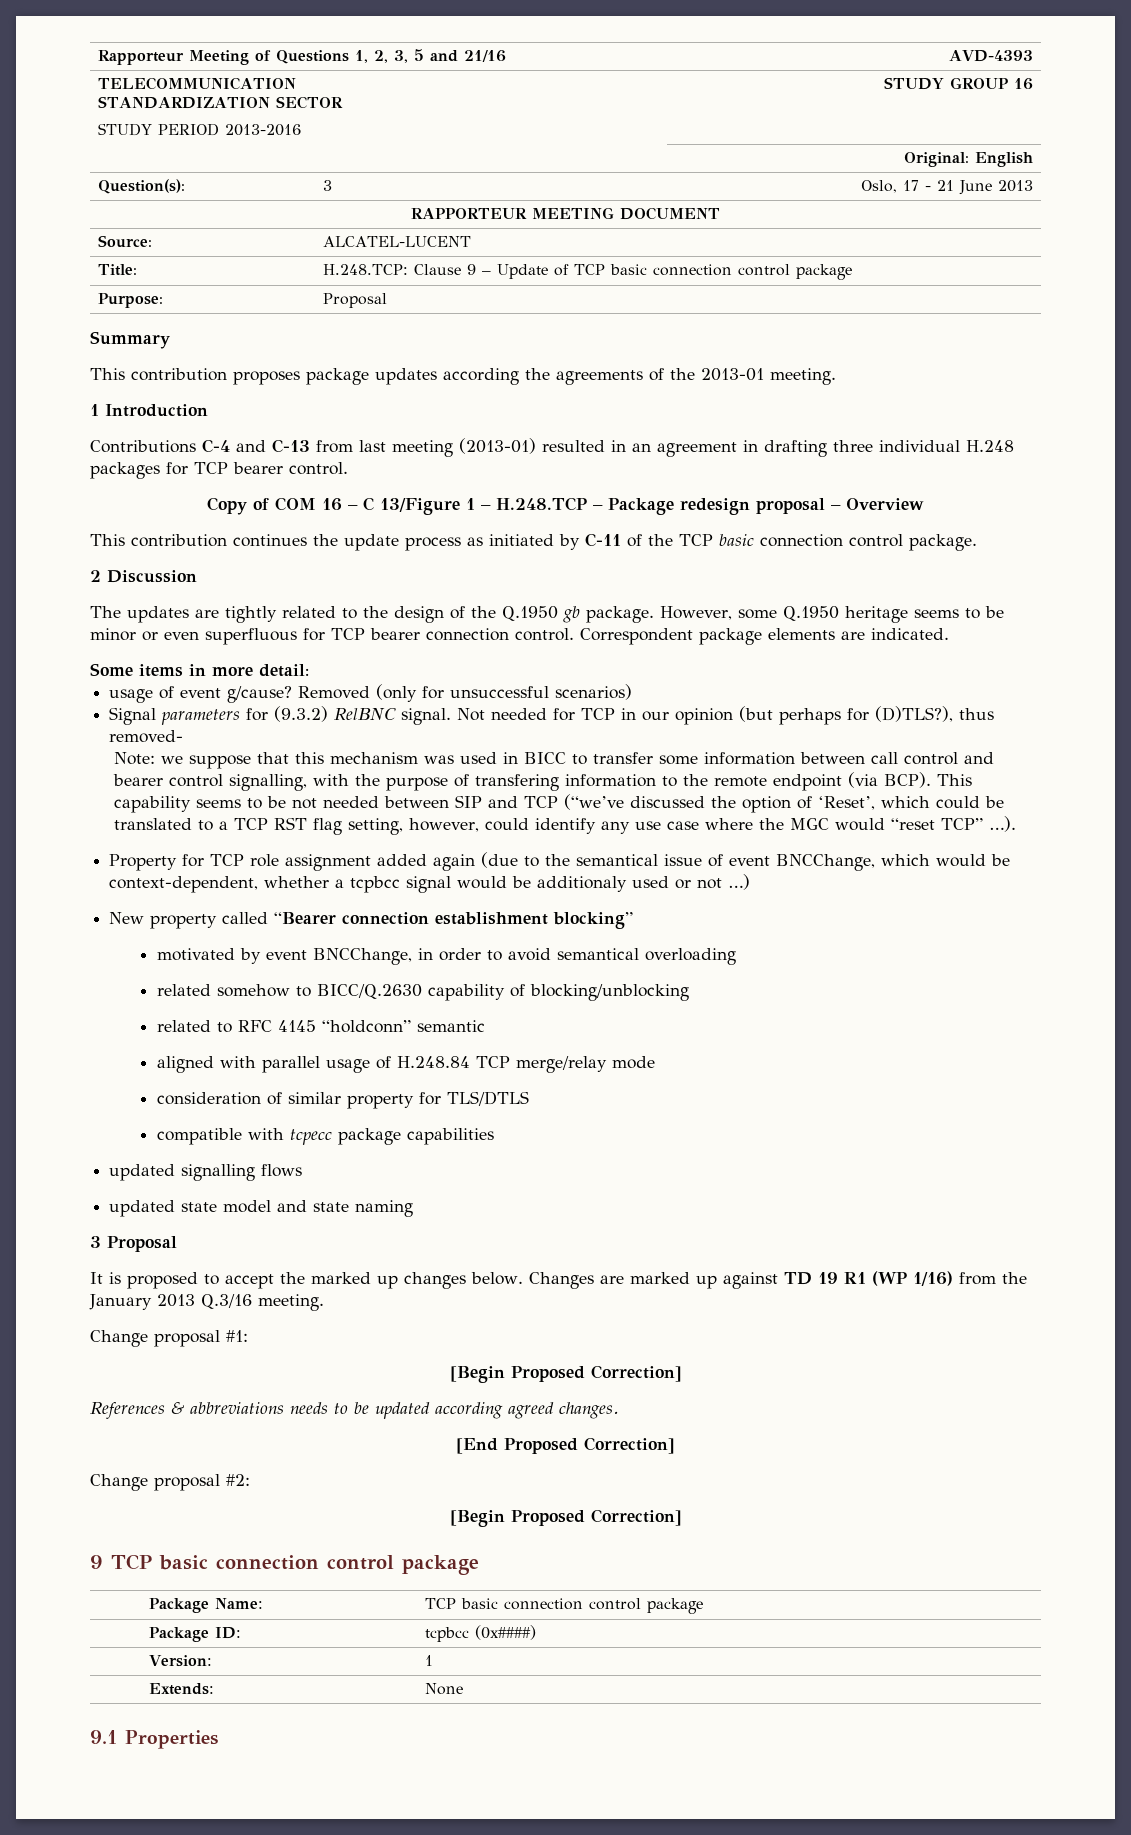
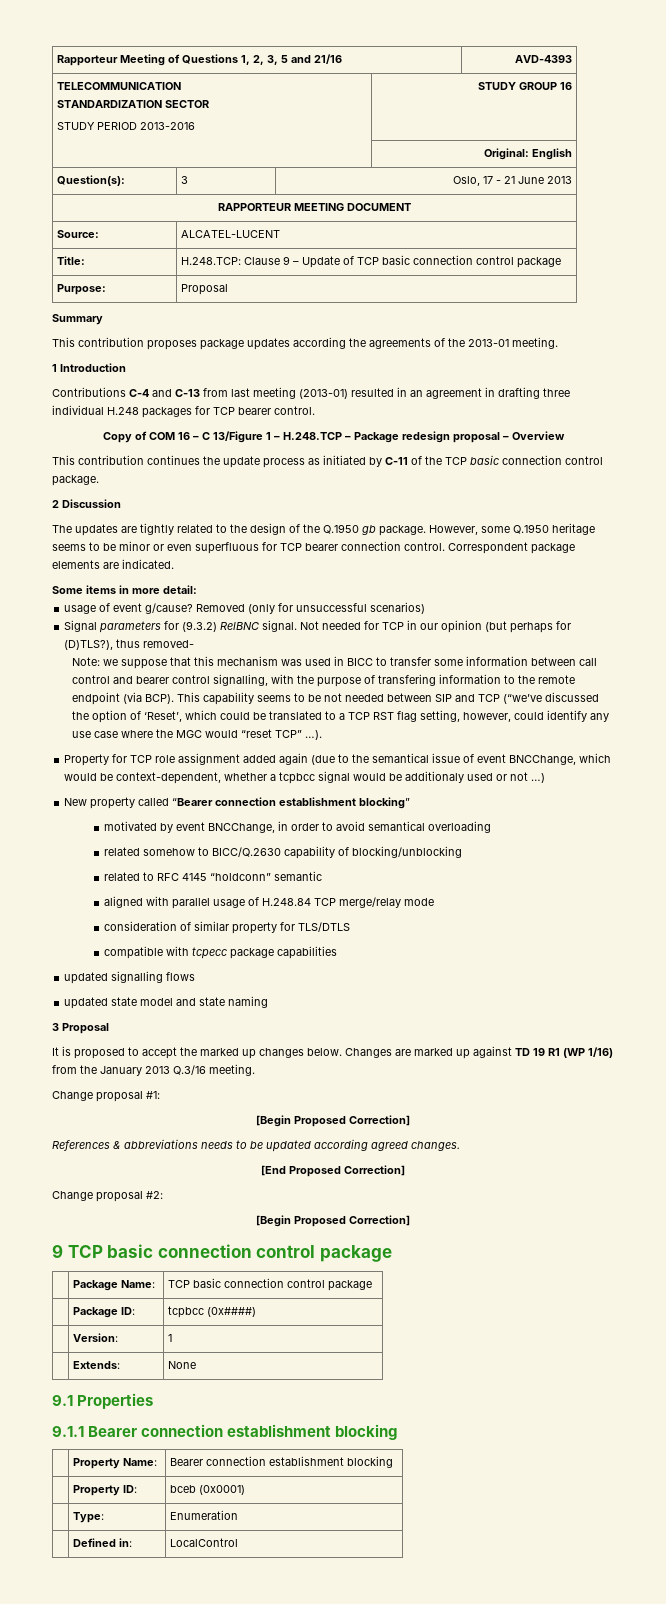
+ 9.1.1 Bearer connection establishment blocking
+ | Property Name: | Bearer connection establishment blocking
+ | Property ID: | bceb (0x0001)
+ | Type: | Enumeration
+ | Defined in: | LocalControl

